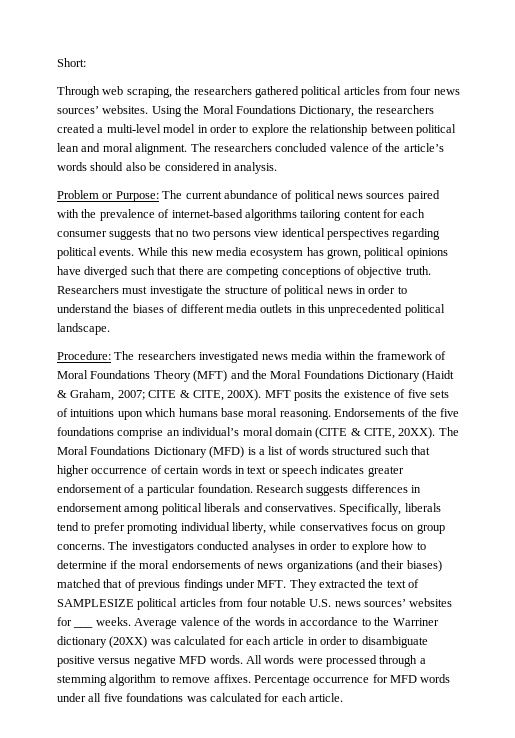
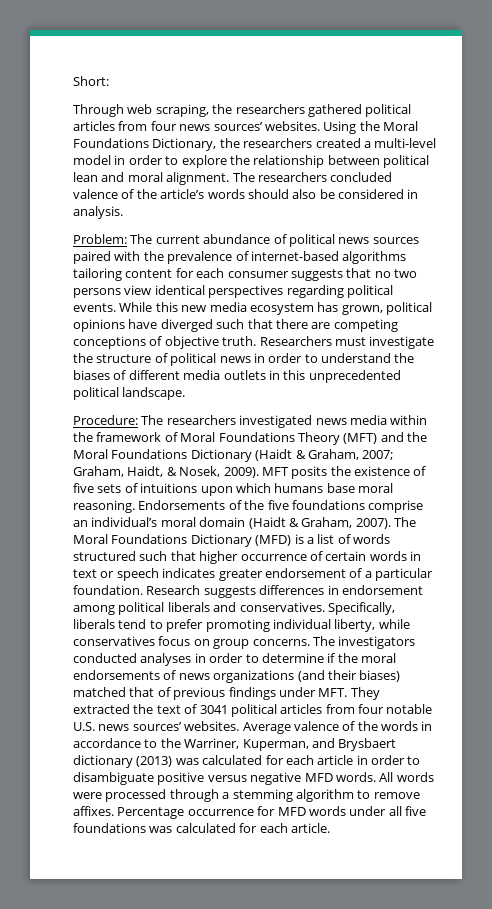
- Problem or Purpose: The current abundance of political news sources paired with the prevalence of internet-based algorithms tailoring content for each consumer suggests that no two persons view identical perspectives regarding political events.
+ Problem: The current abundance of political news sources paired with the prevalence of internet-based algorithms tailoring content for each consumer suggests that no two persons view identical perspectives regarding political events.
- Procedure: The researchers investigated news media within the framework of Moral Foundations Theory (MFT) and the Moral Foundations Dictionary (Haidt & Graham, 2007; CITE & CITE, 200X).
+ Procedure: The researchers investigated news media within the framework of Moral Foundations Theory (MFT) and the Moral Foundations Dictionary (Haidt & Graham, 2007; Graham, Haidt, & Nosek, 2009).
- Endorsements of the five foundations comprise an individual’s moral domain (CITE & CITE, 20XX).
+ Endorsements of the five foundations comprise an individual’s moral domain (Haidt & Graham, 2007).
- The investigators conducted analyses in order to explore how to determine if the moral endorsements of news organizations (and their biases) matched that of previous findings under MFT. They extracted the text of SAMPLESIZE political articles from four notable U.S. news sources’ websites for ___ weeks.
+ The investigators conducted analyses in order to determine if the moral endorsements of news organizations (and their biases) matched that of previous findings under MFT. They extracted the text of 3041 political articles from four notable U.S. news sources’ websites.
- Average valence of the words in accordance to the Warriner dictionary (20XX) was calculated for each article in order to disambiguate positive versus negative MFD words.
+ Average valence of the words in accordance to the Warriner, Kuperman, and Brysbaert dictionary (2013) was calculated for each article in order to disambiguate positive versus negative MFD words.

